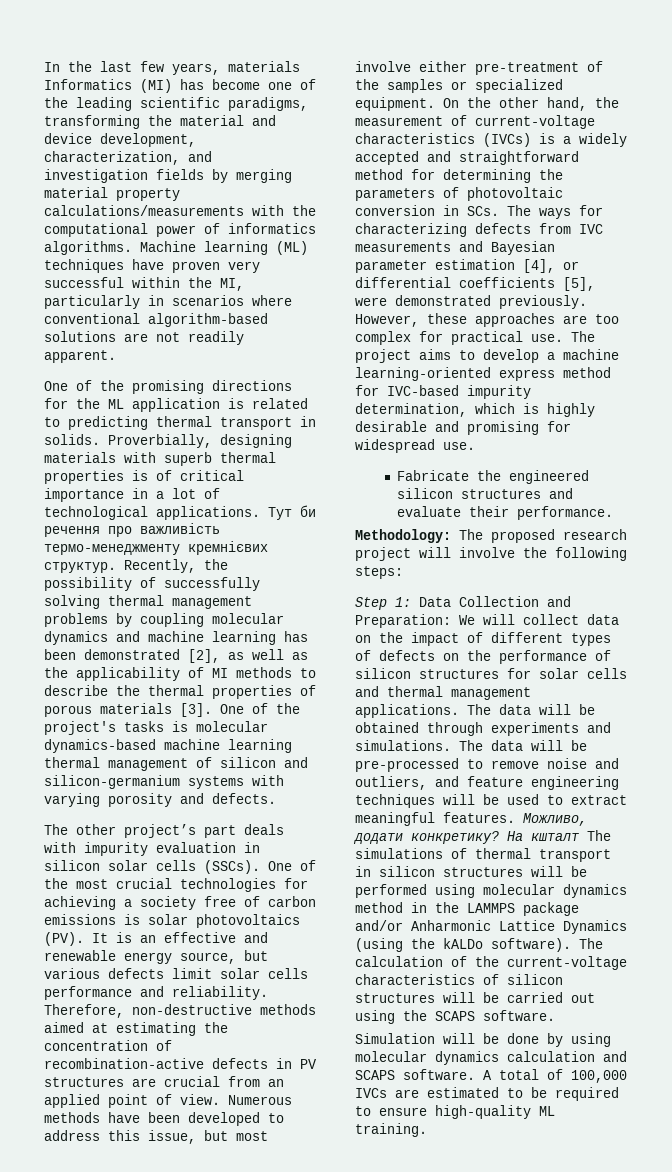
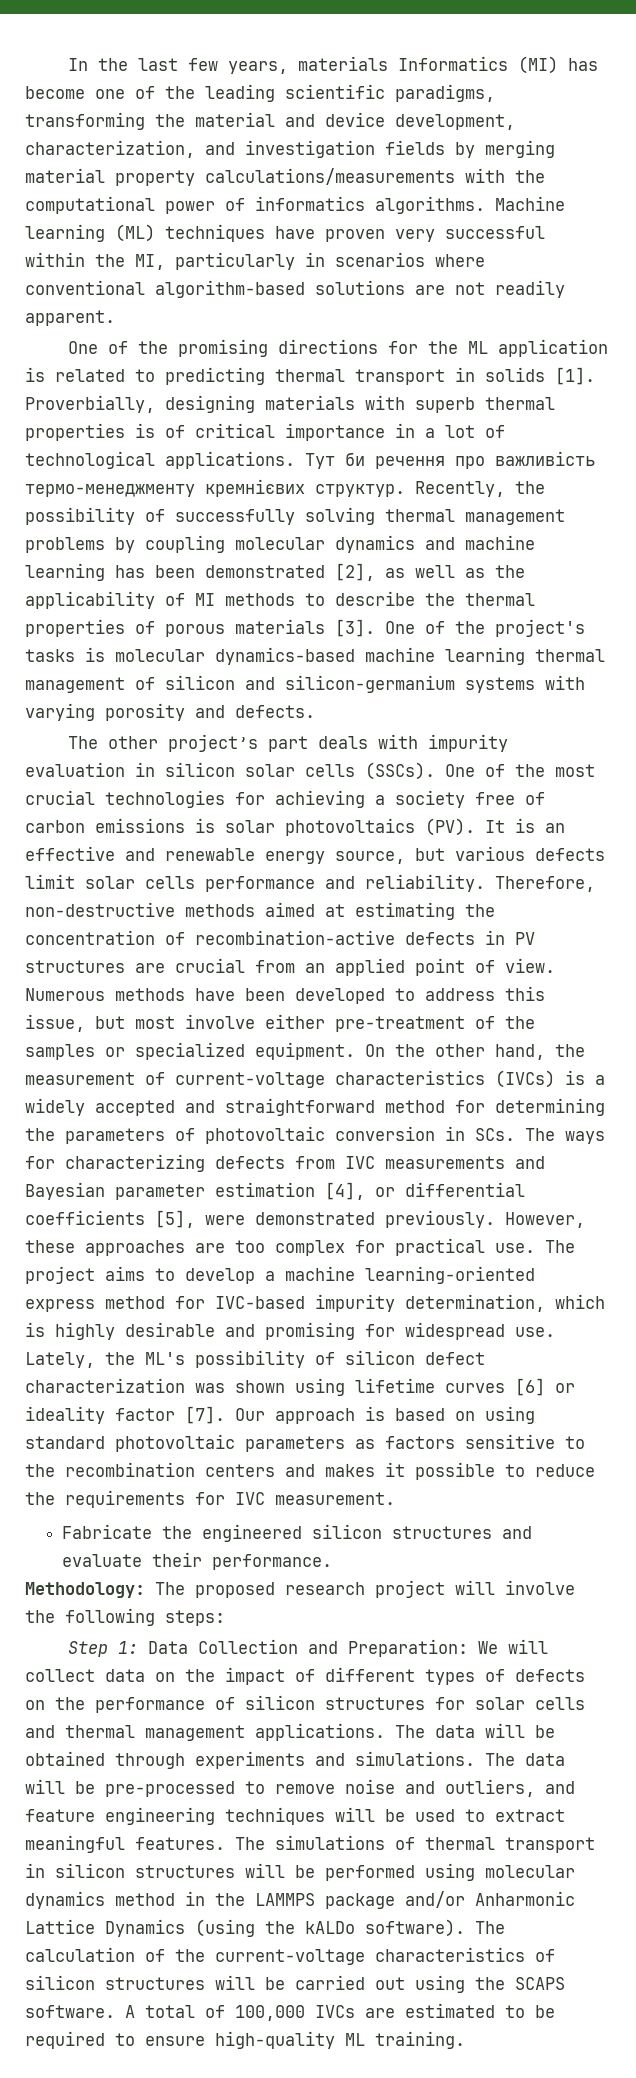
- One of the promising directions for the ML application is related to predicting thermal transport in solids.
+ One of the promising directions for the ML application is related to predicting thermal transport in solids [1].
+ Lately, the ML's possibility of silicon defect characterization was shown using lifetime curves [6] or ideality factor [7]. Our approach is based on using standard photovoltaic parameters as factors sensitive to the recombination centers and makes it possible to reduce the requirements for IVC measurement.
- Можливо, додати конкретику? На кшталт The simulations of thermal transport in silicon structures will be performed using molecular dynamics method in the LAMMPS package and/or Anharmonic Lattice Dynamics (using the kALDo software).
+ The simulations of thermal transport in silicon structures will be performed using molecular dynamics method in the LAMMPS package and/or Anharmonic Lattice Dynamics (using the kALDo software).
- The calculation of the current-voltage characteristics of silicon structures will be carried out using the SCAPS software.
- Simulation will be done by using molecular dynamics calculation and SCAPS software. A total of 100,000 IVCs are estimated to be required to ensure high-quality ML training.
+ The calculation of the current-voltage characteristics of silicon structures will be carried out using the SCAPS software. A total of 100,000 IVCs are estimated to be required to ensure high-quality ML training.

